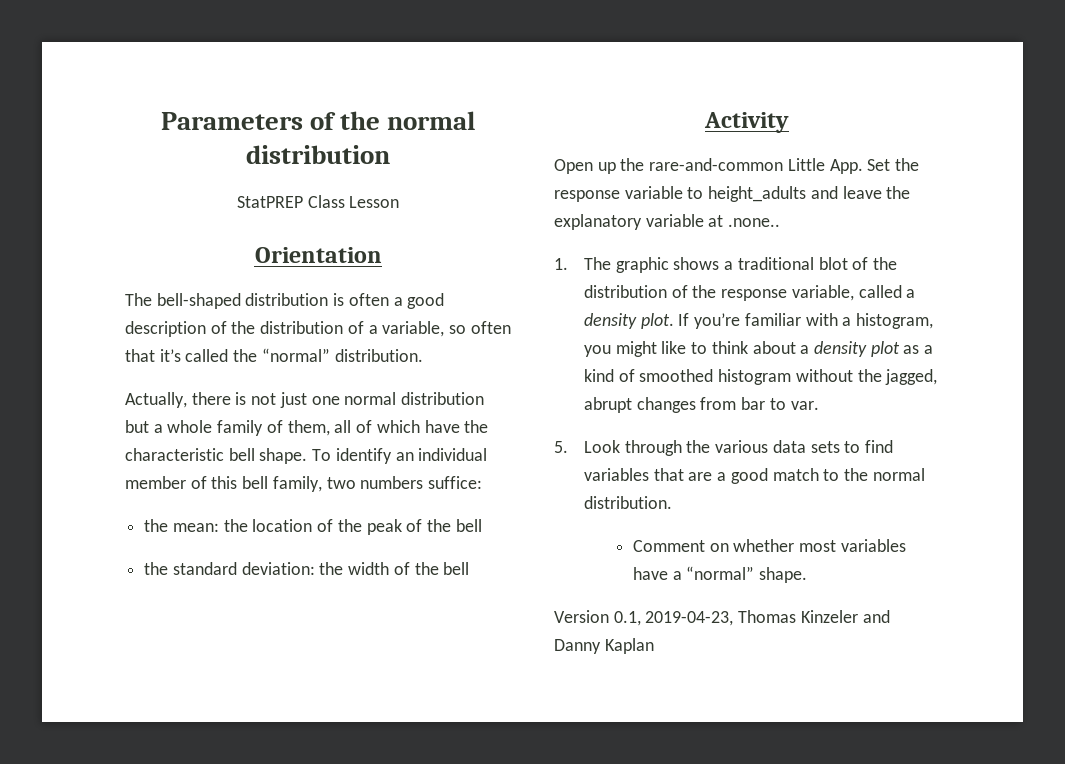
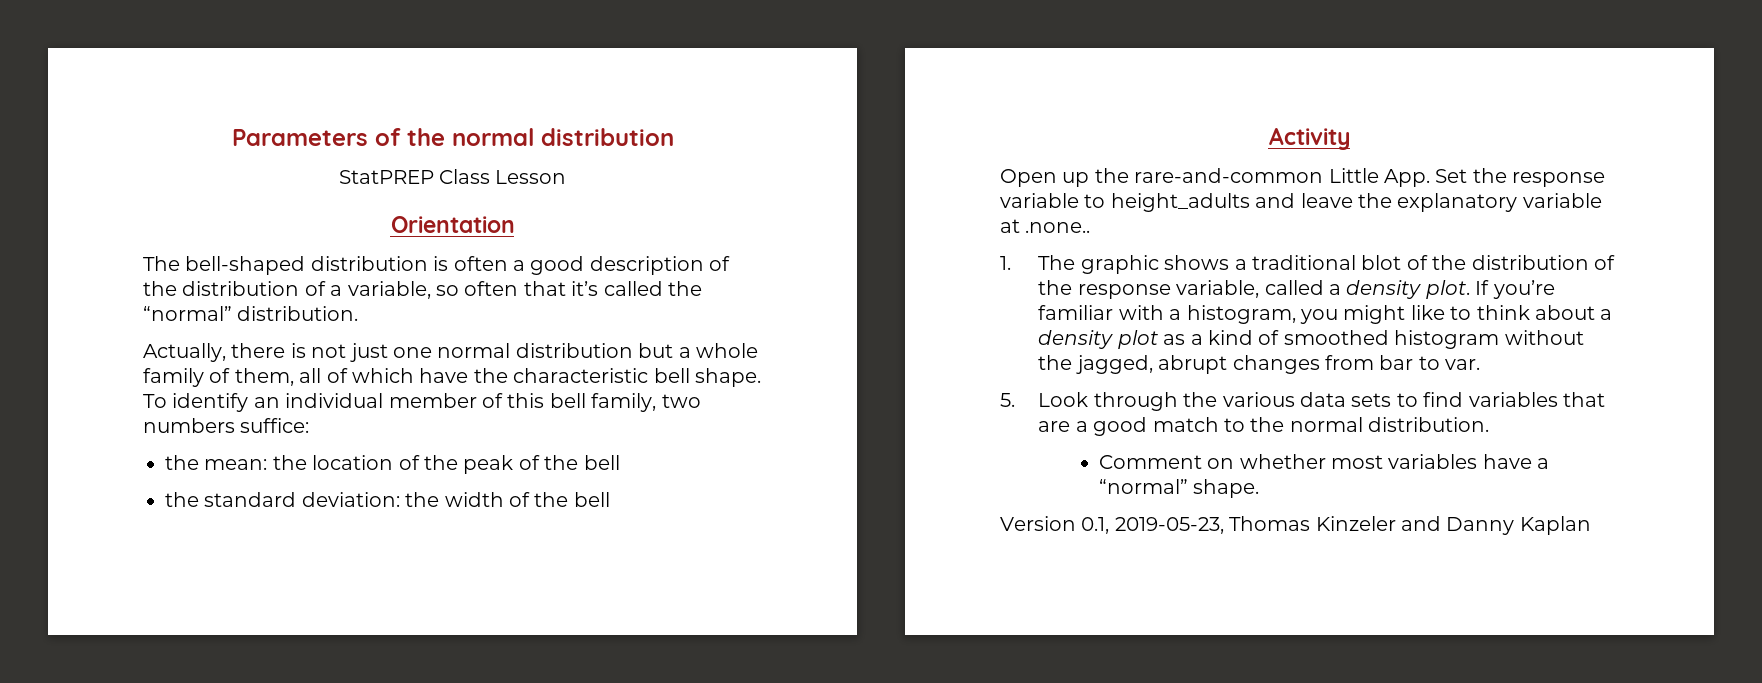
- Version 0.1, 2019-04-23, Thomas Kinzeler and Danny Kaplan
+ Version 0.1, 2019-05-23, Thomas Kinzeler and Danny Kaplan

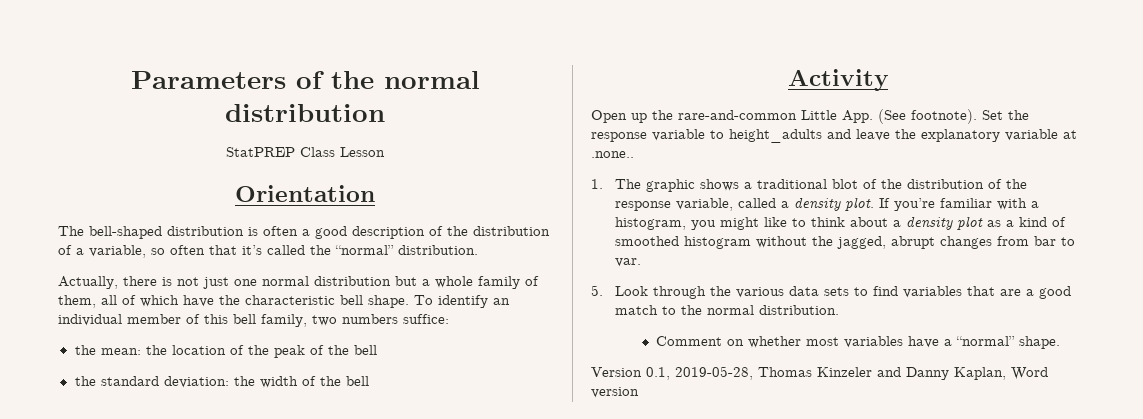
- Open up the rare-and-common Little App. Set the response variable to height_adults and leave the explanatory variable at .none..
+ Open up the rare-and-common Little App. (See footnote). Set the response variable to height_adults and leave the explanatory variable at .none..
- Version 0.1, 2019-05-23, Thomas Kinzeler and Danny Kaplan
+ Version 0.1, 2019-05-28, Thomas Kinzeler and Danny Kaplan, Word version

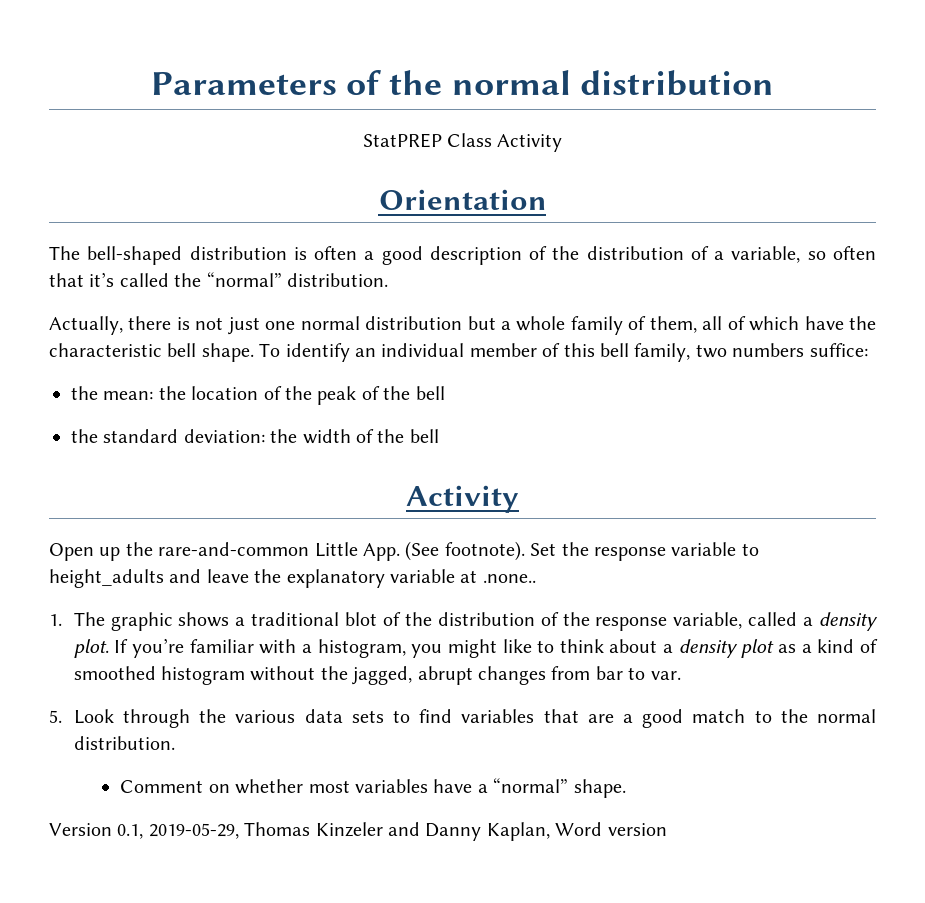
- StatPREP Class Lesson
+ StatPREP Class Activity
- Version 0.1, 2019-05-28, Thomas Kinzeler and Danny Kaplan, Word version
+ Version 0.1, 2019-05-29, Thomas Kinzeler and Danny Kaplan, Word version

